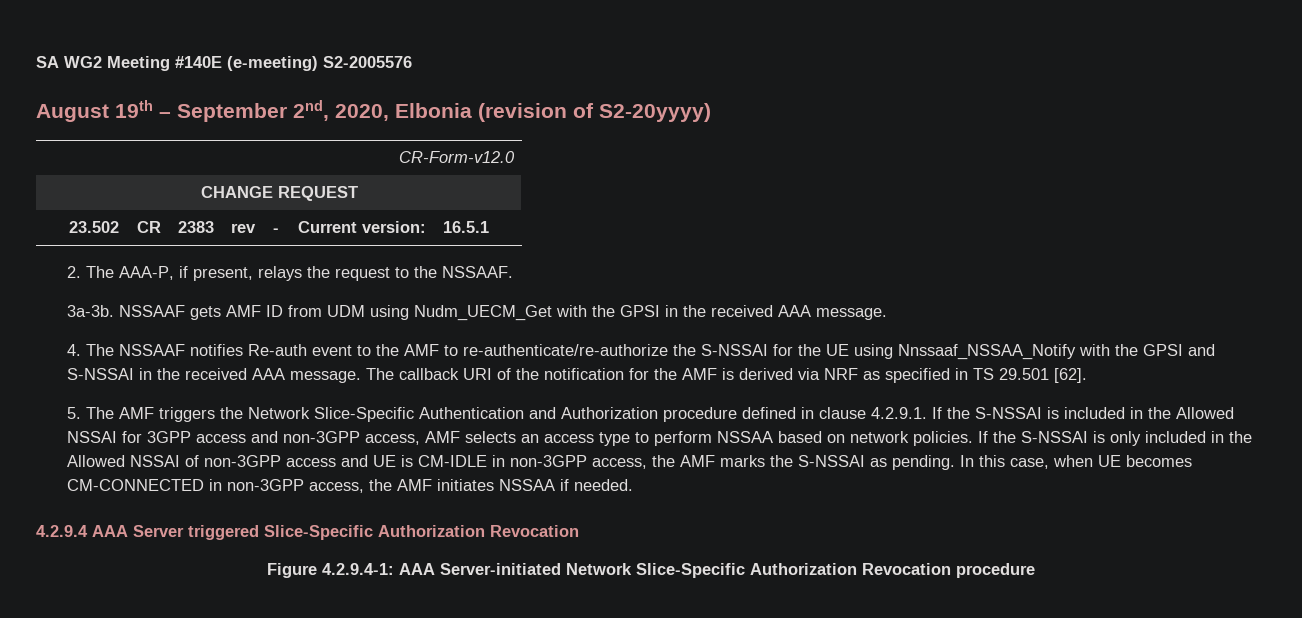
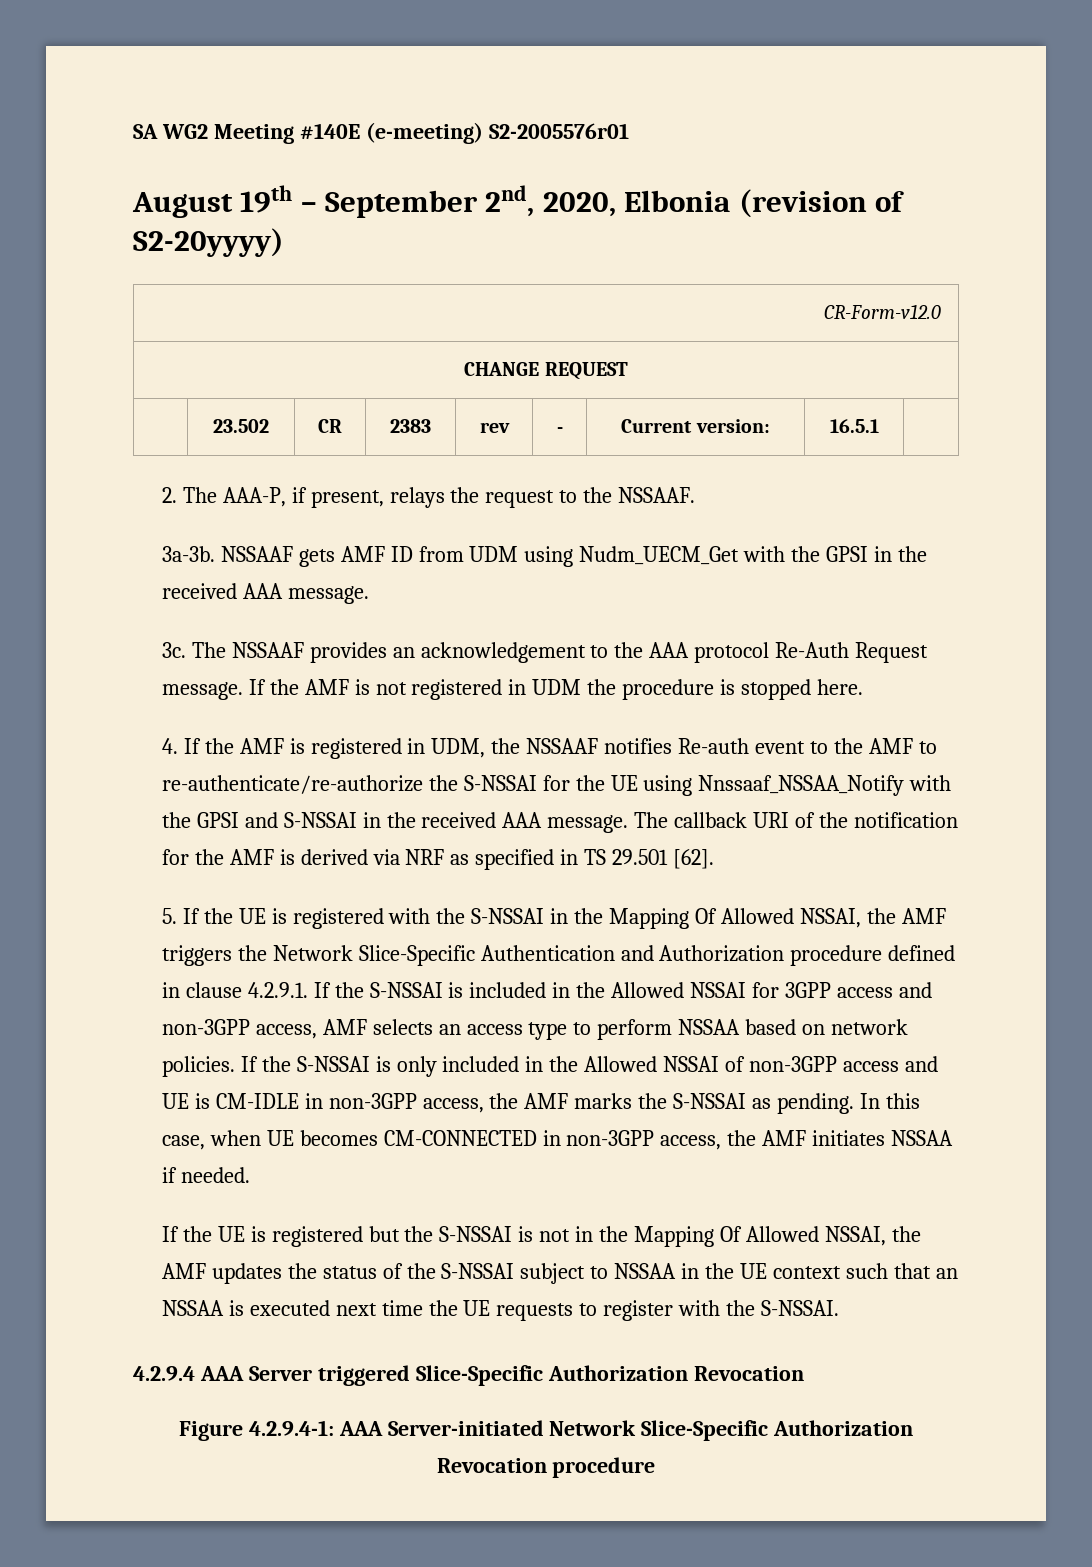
- SA WG2 Meeting #140E (e-meeting) S2-2005576
+ SA WG2 Meeting #140E (e-meeting) S2-2005576r01
- 4. The NSSAAF notifies Re-auth event to the AMF to re-authenticate/re-authorize the S-NSSAI for the UE using Nnssaaf_NSSAA_Notify with the GPSI and S-NSSAI in the received AAA message.
+ 3c. The NSSAAF provides an acknowledgement to the AAA protocol Re-Auth Request message. If the AMF is not registered in UDM the procedure is stopped here.
+ 4. If the AMF is registered in UDM, the NSSAAF notifies Re-auth event to the AMF to re-authenticate/re-authorize the S-NSSAI for the UE using Nnssaaf_NSSAA_Notify with the GPSI and S-NSSAI in the received AAA message.
- 5. The AMF triggers the Network Slice-Specific Authentication and Authorization procedure defined in clause 4.2.9.1. If the S-NSSAI is included in the Allowed NSSAI for 3GPP access and non-3GPP access, AMF selects an access type to perform NSSAA based on network policies.
+ 5. If the UE is registered with the S-NSSAI in the Mapping Of Allowed NSSAI, the AMF triggers the Network Slice-Specific Authentication and Authorization procedure defined in clause 4.2.9.1. If the S-NSSAI is included in the Allowed NSSAI for 3GPP access and non-3GPP access, AMF selects an access type to perform NSSAA based on network policies.
+ If the UE is registered but the S-NSSAI is not in the Mapping Of Allowed NSSAI, the AMF updates the status of the S-NSSAI subject to NSSAA in the UE context such that an NSSAA is executed next time the UE requests to register with the S-NSSAI.

